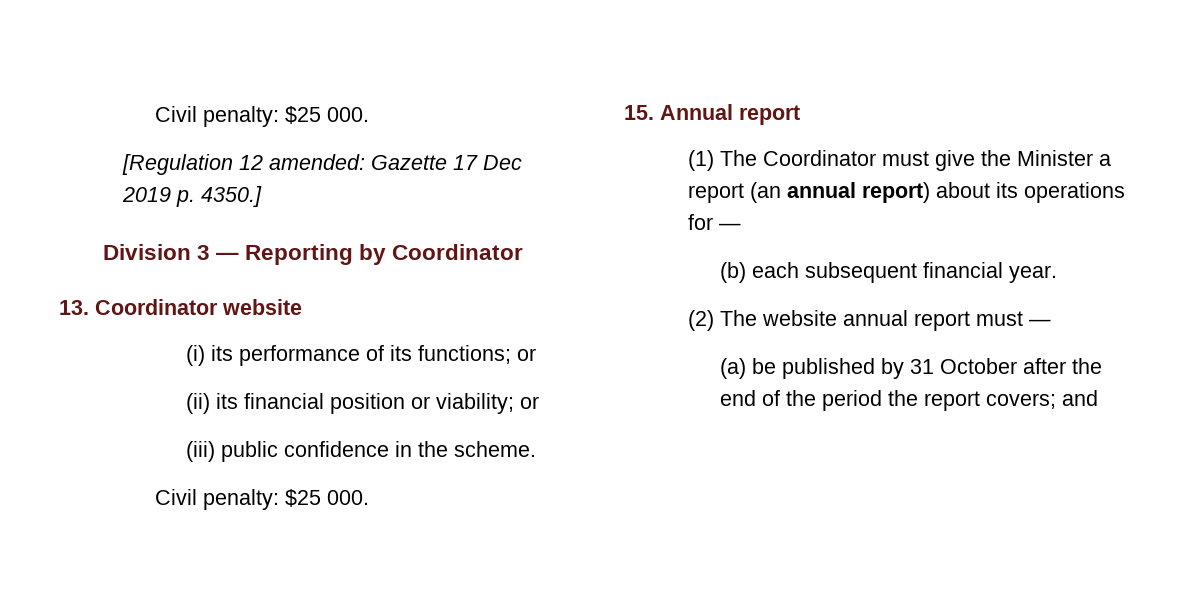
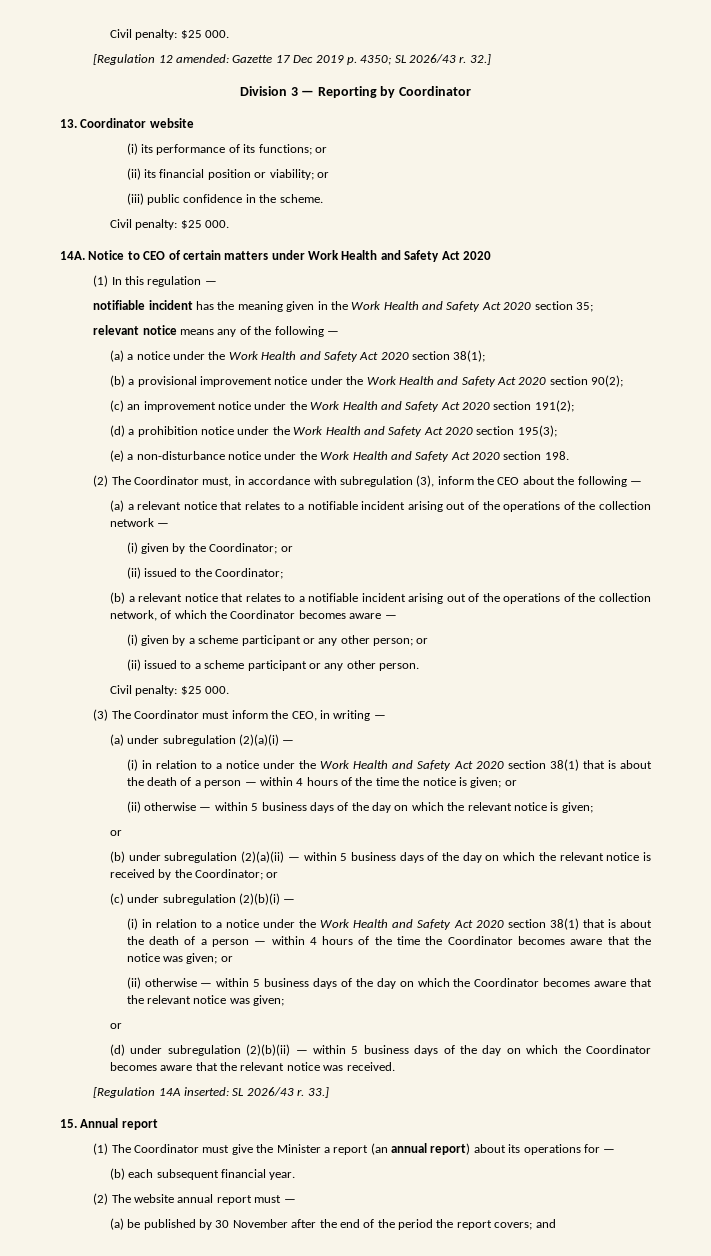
- [Regulation 12 amended: Gazette 17 Dec 2019 p. 4350.]
+ [Regulation 12 amended: Gazette 17 Dec 2019 p. 4350; SL 2026/43 r. 32.]
+ 14A. Notice to CEO of certain matters under Work Health and Safety Act 2020
+ (1) In this regulation —
+ notifiable incident has the meaning given in the Work Health and Safety Act 2020 section 35;
+ relevant notice means any of the following —
+ (a) a notice under the Work Health and Safety Act 2020 section 38(1);
+ (b) a provisional improvement notice under the Work Health and Safety Act 2020 section 90(2);
+ (c) an improvement notice under the Work Health and Safety Act 2020 section 191(2);
+ (d) a prohibition notice under the Work Health and Safety Act 2020 section 195(3);
+ (e) a non-disturbance notice under the Work Health and Safety Act 2020 section 198.
+ (2) The Coordinator must, in accordance with subregulation (3), inform the CEO about the following —
+ (a) a relevant notice that relates to a notifiable incident arising out of the operations of the collection network —
+ (i) given by the Coordinator; or
+ (ii) issued to the Coordinator;
+ (b) a relevant notice that relates to a notifiable incident arising out of the operations of the collection network, of which the Coordinator becomes aware —
+ (i) given by a scheme participant or any other person; or
+ (ii) issued to a scheme participant or any other person.
+ Civil penalty: $25 000.
+ (3) The Coordinator must inform the CEO, in writing —
+ (a) under subregulation (2)(a)(i) —
+ (i) in relation to a notice under the Work Health and Safety Act 2020 section 38(1) that is about the death of a person — within 4 hours of the time the notice is given; or
+ (ii) otherwise — within 5 business days of the day on which the relevant notice is given;
+ or
+ (b) under subregulation (2)(a)(ii) — within 5 business days of the day on which the relevant notice is received by the Coordinator; or
+ (c) under subregulation (2)(b)(i) —
+ (i) in relation to a notice under the Work Health and Safety Act 2020 section 38(1) that is about the death of a person — within 4 hours of the time the Coordinator becomes aware that the notice was given; or
+ (ii) otherwise — within 5 business days of the day on which the Coordinator becomes aware that the relevant notice was given;
+ or
+ (d) under subregulation (2)(b)(ii) — within 5 business days of the day on which the Coordinator becomes aware that the relevant notice was received.
+ [Regulation 14A inserted: SL 2026/43 r. 33.]
- (a) be published by 31 October after the end of the period the report covers; and
+ (a) be published by 30 November after the end of the period the report covers; and

